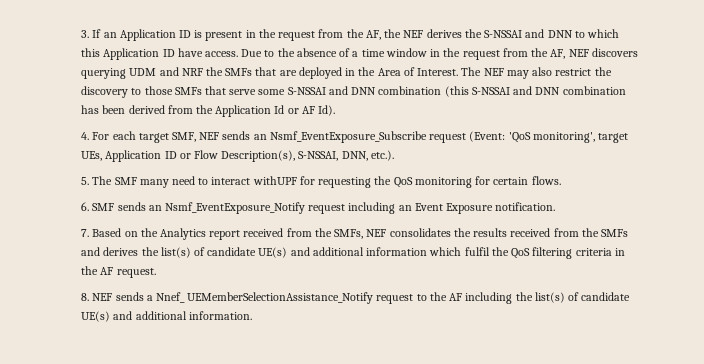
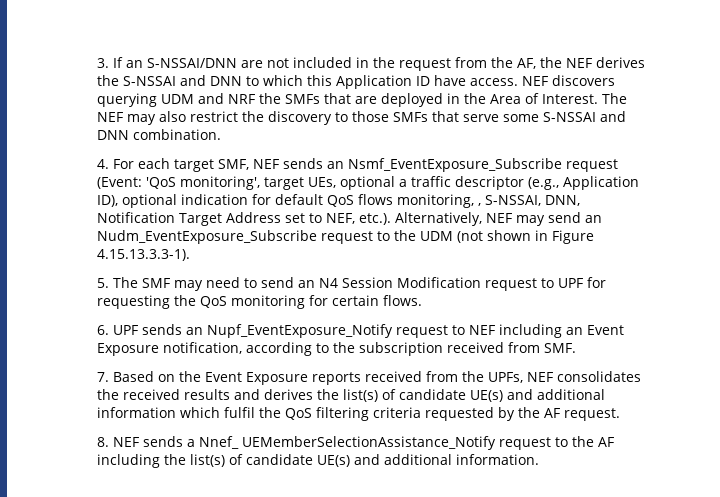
- 3. If an Application ID is present in the request from the AF, the NEF derives the S-NSSAI and DNN to which this Application ID have access.
+ 3. If an S-NSSAI/DNN are not included in the request from the AF, the NEF derives the S-NSSAI and DNN to which this Application ID have access.
- Due to the absence of a time window in the request from the AF, NEF discovers querying UDM and NRF the SMFs that are deployed in the Area of Interest.
+ NEF discovers querying UDM and NRF the SMFs that are deployed in the Area of Interest.
- The NEF may also restrict the discovery to those SMFs that serve some S-NSSAI and DNN combination (this S-NSSAI and DNN combination has been derived from the Application Id or AF Id).
+ The NEF may also restrict the discovery to those SMFs that serve some S-NSSAI and DNN combination.
- 4. For each target SMF, NEF sends an Nsmf_EventExposure_Subscribe request (Event: 'QoS monitoring', target UEs, Application ID or Flow Description(s), S-NSSAI, DNN, etc.).
+ 4. For each target SMF, NEF sends an Nsmf_EventExposure_Subscribe request (Event: 'QoS monitoring', target UEs, optional a traffic descriptor (e.g., Application ID), optional indication for default QoS flows monitoring, , S-NSSAI, DNN, Notification Target Address set to NEF, etc.). Alternatively, NEF may send an Nudm_EventExposure_Subscribe request to the UDM (not shown in Figure 4.15.13.3.3-1).
- 5. The SMF many need to interact withUPF for requesting the QoS monitoring for certain flows.
+ 5. The SMF may need to send an N4 Session Modification request to UPF for requesting the QoS monitoring for certain flows.
- 6. SMF sends an Nsmf_EventExposure_Notify request including an Event Exposure notification.
+ 6. UPF sends an Nupf_EventExposure_Notify request to NEF including an Event Exposure notification, according to the subscription received from SMF.
- 7. Based on the Analytics report received from the SMFs, NEF consolidates the results received from the SMFs and derives the list(s) of candidate UE(s) and additional information which fulfil the QoS filtering criteria in the AF request.
+ 7. Based on the Event Exposure reports received from the UPFs, NEF consolidates the received results and derives the list(s) of candidate UE(s) and additional information which fulfil the QoS filtering criteria requested by the AF request.

